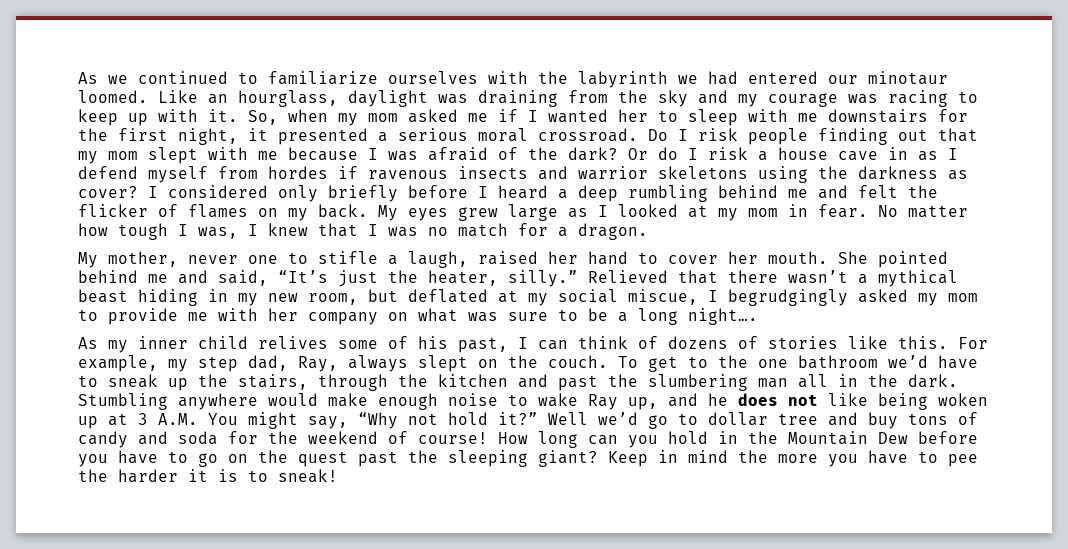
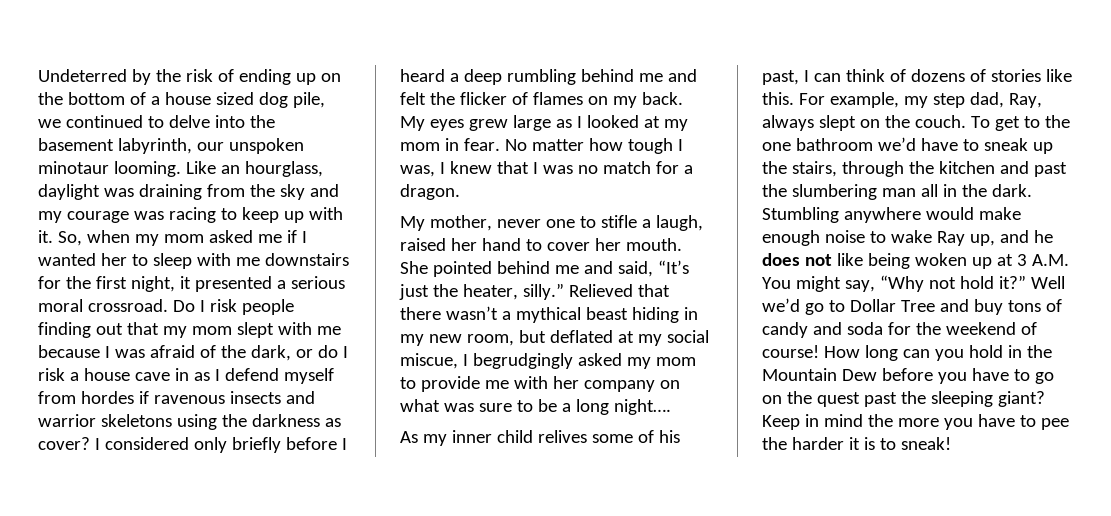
- As we continued to familiarize ourselves with the labyrinth we had entered our minotaur loomed.
+ Undeterred by the risk of ending up on the bottom of a house sized dog pile, we continued to delve into the basement labyrinth, our unspoken minotaur looming.
- Do I risk people finding out that my mom slept with me because I was afraid of the dark? Or do I risk a house cave in as I defend myself from hordes if ravenous insects and warrior skeletons using the darkness as cover?
+ Do I risk people finding out that my mom slept with me because I was afraid of the dark, or do I risk a house cave in as I defend myself from hordes if ravenous insects and warrior skeletons using the darkness as cover?
- Well we’d go to dollar tree and buy tons of candy and soda for the weekend of course!
+ Well we’d go to Dollar Tree and buy tons of candy and soda for the weekend of course!

